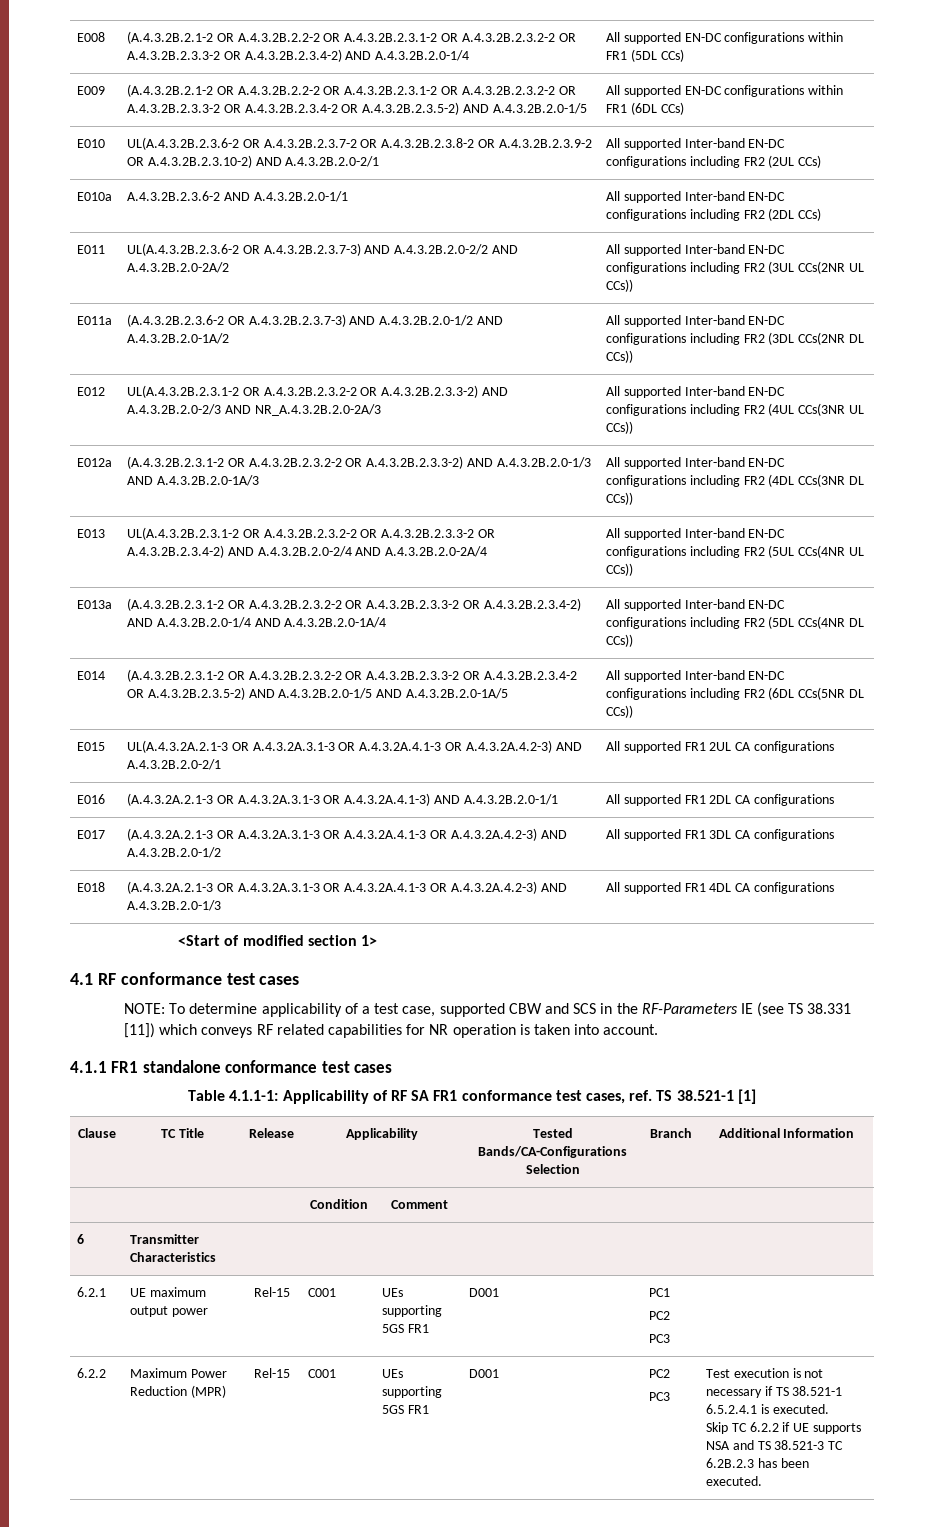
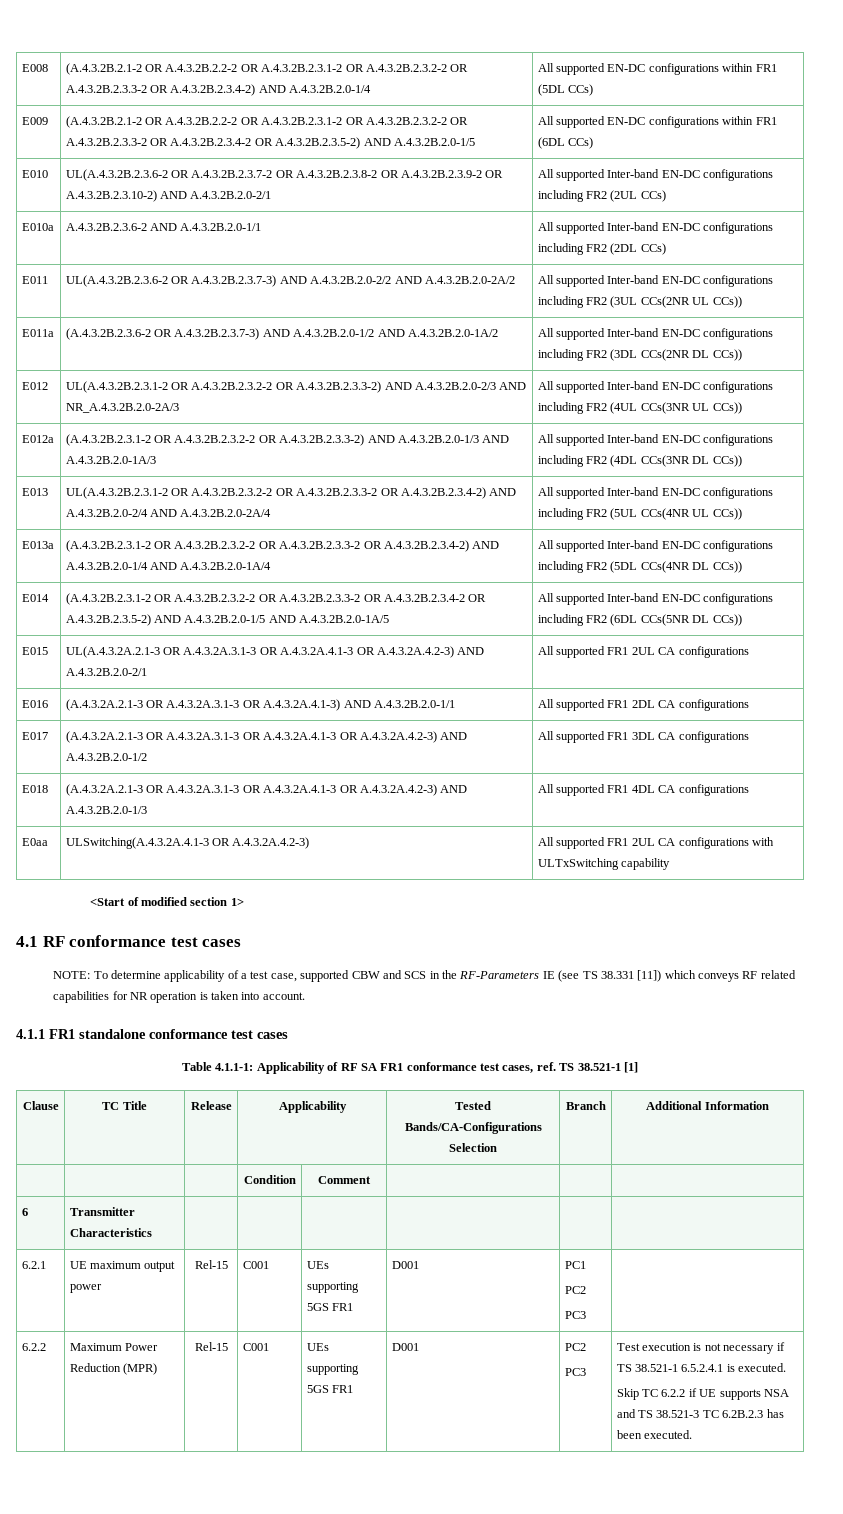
+ E0aa | ULSwitching(A.4.3.2A.4.1-3 OR A.4.3.2A.4.2-3) | All supported FR1 2UL CA configurations with ULTxSwitching capability

